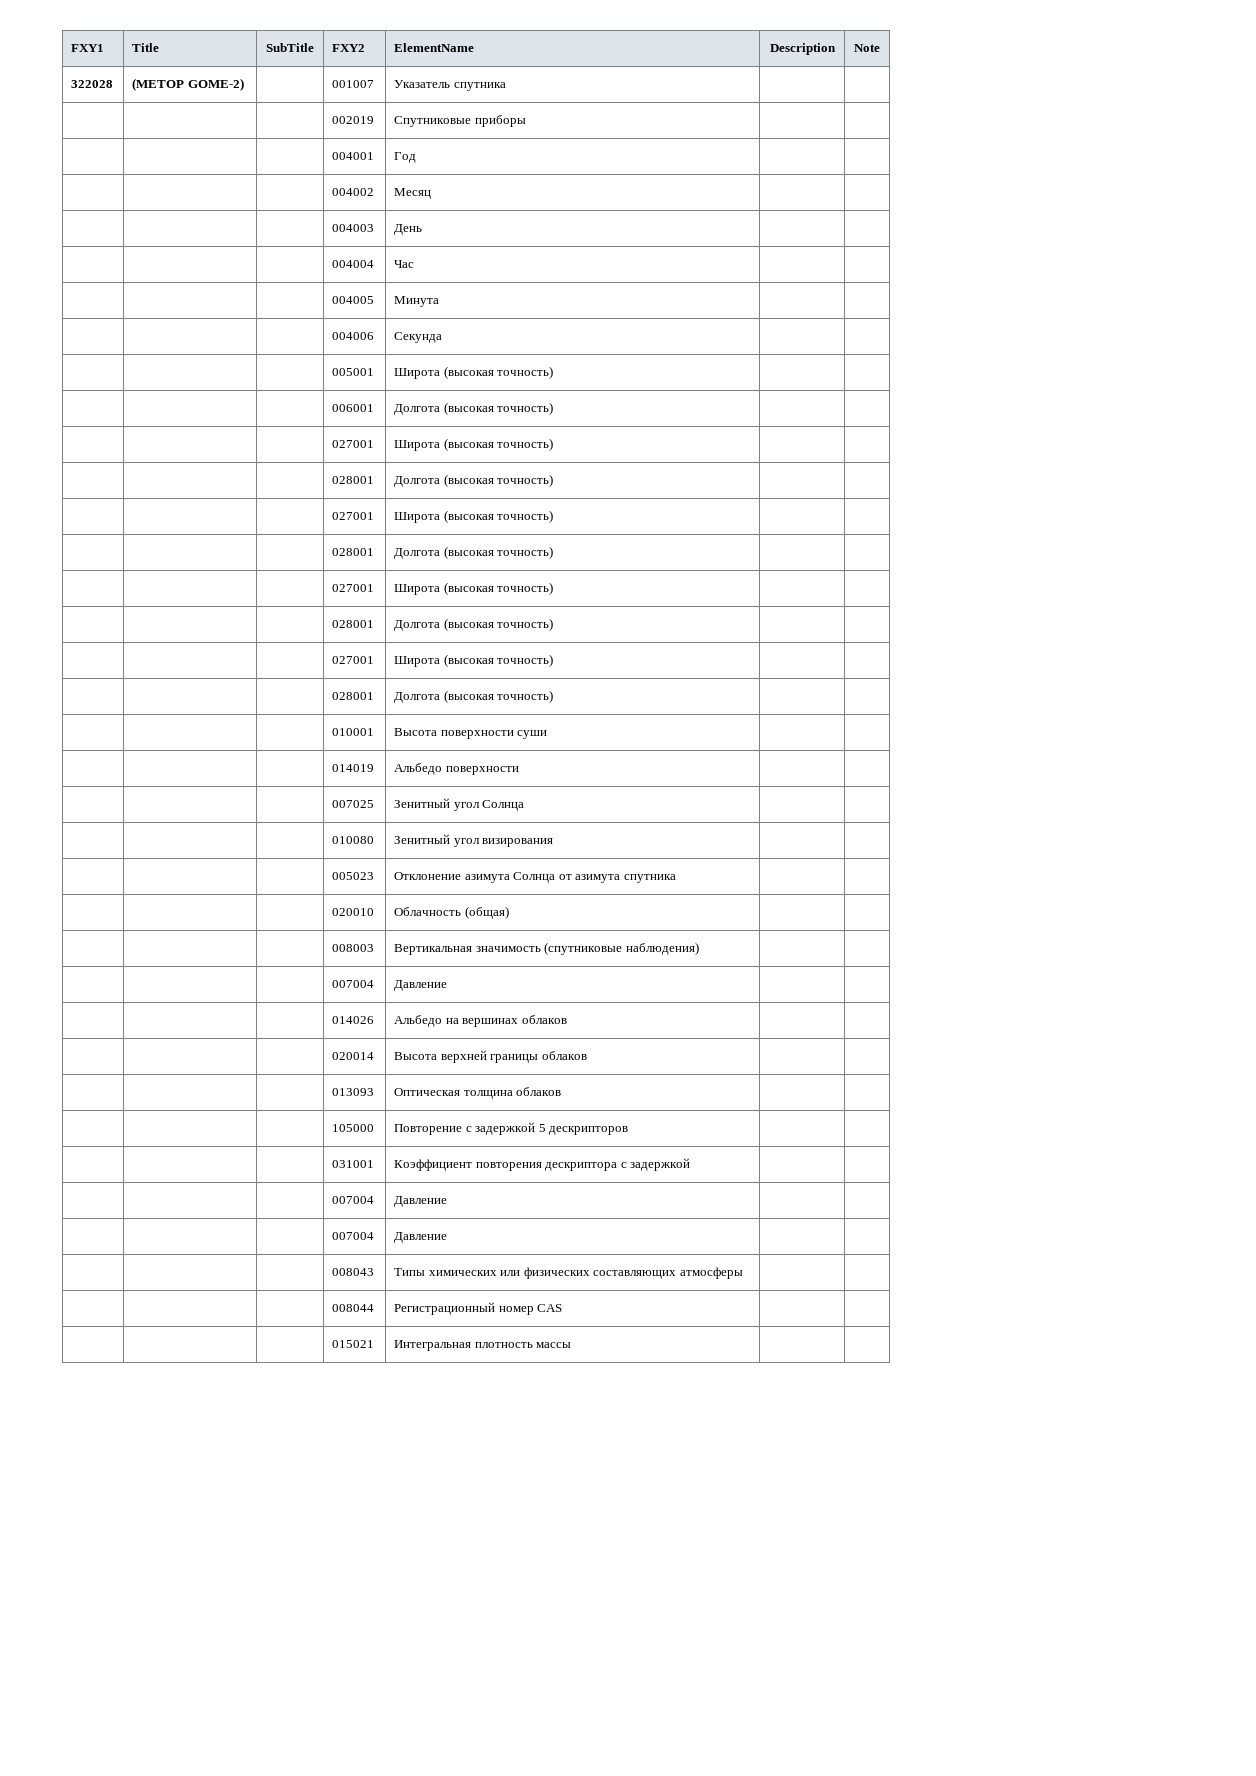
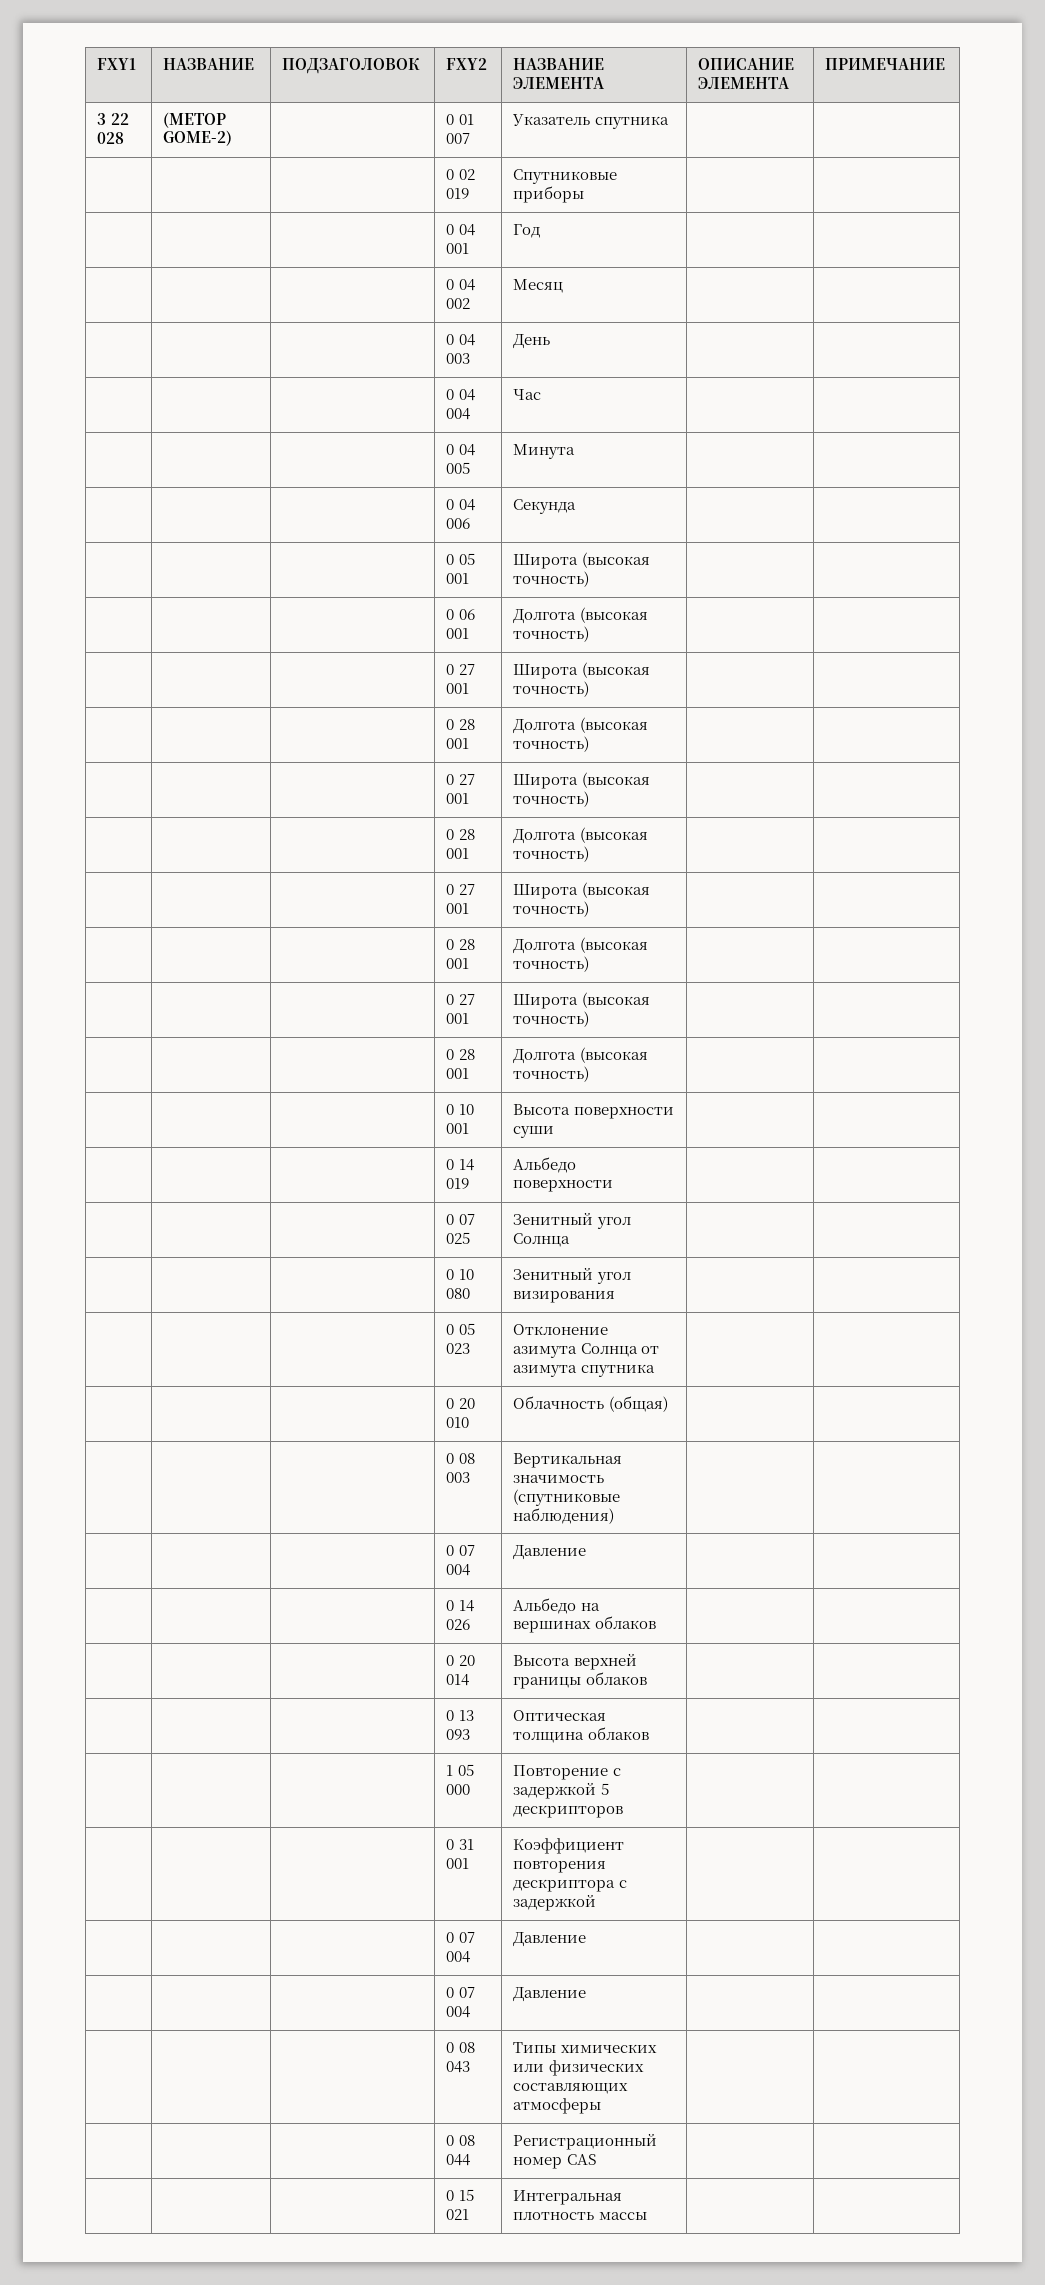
- FXY1 | Title | SubTitle | FXY2 | ElementName | Description | Note
- 322028 | (METOP GOME-2) | | 001007 | Указатель спутника | |
+ FXY1 | НАЗВАНИЕ | ПОДЗАГОЛОВОК | FXY2 | НАЗВАНИЕ ЭЛЕМЕНТА | ОПИСАНИЕ ЭЛЕМЕНТА | ПРИМЕЧАНИЕ
+ 3 22 028 | (METOP GOME-2) | | 0 01 007 | Указатель спутника | |
- | | | 002019 | Спутниковые приборы | |
+ | | | 0 02 019 | Спутниковые приборы | |
- | | | 004001 | Год | |
- | | | 004002 | Месяц | |
- | | | 004003 | День | |
- | | | 004004 | Час | |
- | | | 004005 | Минута | |
- | | | 004006 | Секунда | |
- | | | 005001 | Широта (высокая точность) | |
- | | | 006001 | Долгота (высокая точность) | |
- | | | 027001 | Широта (высокая точность) | |
- | | | 028001 | Долгота (высокая точность) | |
- | | | 027001 | Широта (высокая точность) | |
- | | | 028001 | Долгота (высокая точность) | |
- | | | 027001 | Широта (высокая точность) | |
- | | | 028001 | Долгота (высокая точность) | |
- | | | 027001 | Широта (высокая точность) | |
- | | | 028001 | Долгота (высокая точность) | |
- | | | 010001 | Высота поверхности суши | |
+ | | | 0 04 001 | Год | |
+ | | | 0 04 002 | Месяц | |
+ | | | 0 04 003 | День | |
+ | | | 0 04 004 | Час | |
+ | | | 0 04 005 | Минута | |
+ | | | 0 04 006 | Секунда | |
+ | | | 0 05 001 | Широта (высокая точность) | |
+ | | | 0 06 001 | Долгота (высокая точность) | |
+ | | | 0 27 001 | Широта (высокая точность) | |
+ | | | 0 28 001 | Долгота (высокая точность) | |
+ | | | 0 27 001 | Широта (высокая точность) | |
+ | | | 0 28 001 | Долгота (высокая точность) | |
+ | | | 0 27 001 | Широта (высокая точность) | |
+ | | | 0 28 001 | Долгота (высокая точность) | |
+ | | | 0 27 001 | Широта (высокая точность) | |
+ | | | 0 28 001 | Долгота (высокая точность) | |
+ | | | 0 10 001 | Высота поверхности суши | |
- | | | 014019 | Альбедо поверхности | |
+ | | | 0 14 019 | Альбедо поверхности | |
- | | | 007025 | Зенитный угол Солнца | |
+ | | | 0 07 025 | Зенитный угол Солнца | |
- | | | 010080 | Зенитный угол визирования | |
+ | | | 0 10 080 | Зенитный угол визирования | |
- | | | 005023 | Отклонение азимута Солнца от азимута спутника | |
+ | | | 0 05 023 | Отклонение азимута Солнца от азимута спутника | |
- | | | 020010 | Облачность (общая) | |
+ | | | 0 20 010 | Облачность (общая) | |
- | | | 008003 | Вертикальная значимость (спутниковые наблюдения) | |
- | | | 007004 | Давление | |
- | | | 014026 | Альбедо на вершинах облаков | |
+ | | | 0 08 003 | Вертикальная значимость (спутниковые наблюдения) | |
+ | | | 0 07 004 | Давление | |
+ | | | 0 14 026 | Альбедо на вершинах облаков | |
- | | | 020014 | Высота верхней границы облаков | |
+ | | | 0 20 014 | Высота верхней границы облаков | |
- | | | 013093 | Оптическая толщина облаков | |
+ | | | 0 13 093 | Оптическая толщина облаков | |
- | | | 105000 | Повторение с задержкой 5 дескрипторов | |
+ | | | 1 05 000 | Повторение с задержкой 5 дескрипторов | |
- | | | 031001 | Коэффициент повторения дескриптора с задержкой | |
- | | | 007004 | Давление | |
- | | | 007004 | Давление | |
- | | | 008043 | Типы химических или физических составляющих атмосферы | |
+ | | | 0 31 001 | Коэффициент повторения дескриптора с задержкой | |
+ | | | 0 07 004 | Давление | |
+ | | | 0 07 004 | Давление | |
+ | | | 0 08 043 | Типы химических или физических составляющих атмосферы | |
- | | | 008044 | Регистрационный номер CAS | |
+ | | | 0 08 044 | Регистрационный номер CAS | |
- | | | 015021 | Интегральная плотность массы | |
+ | | | 0 15 021 | Интегральная плотность массы | |

